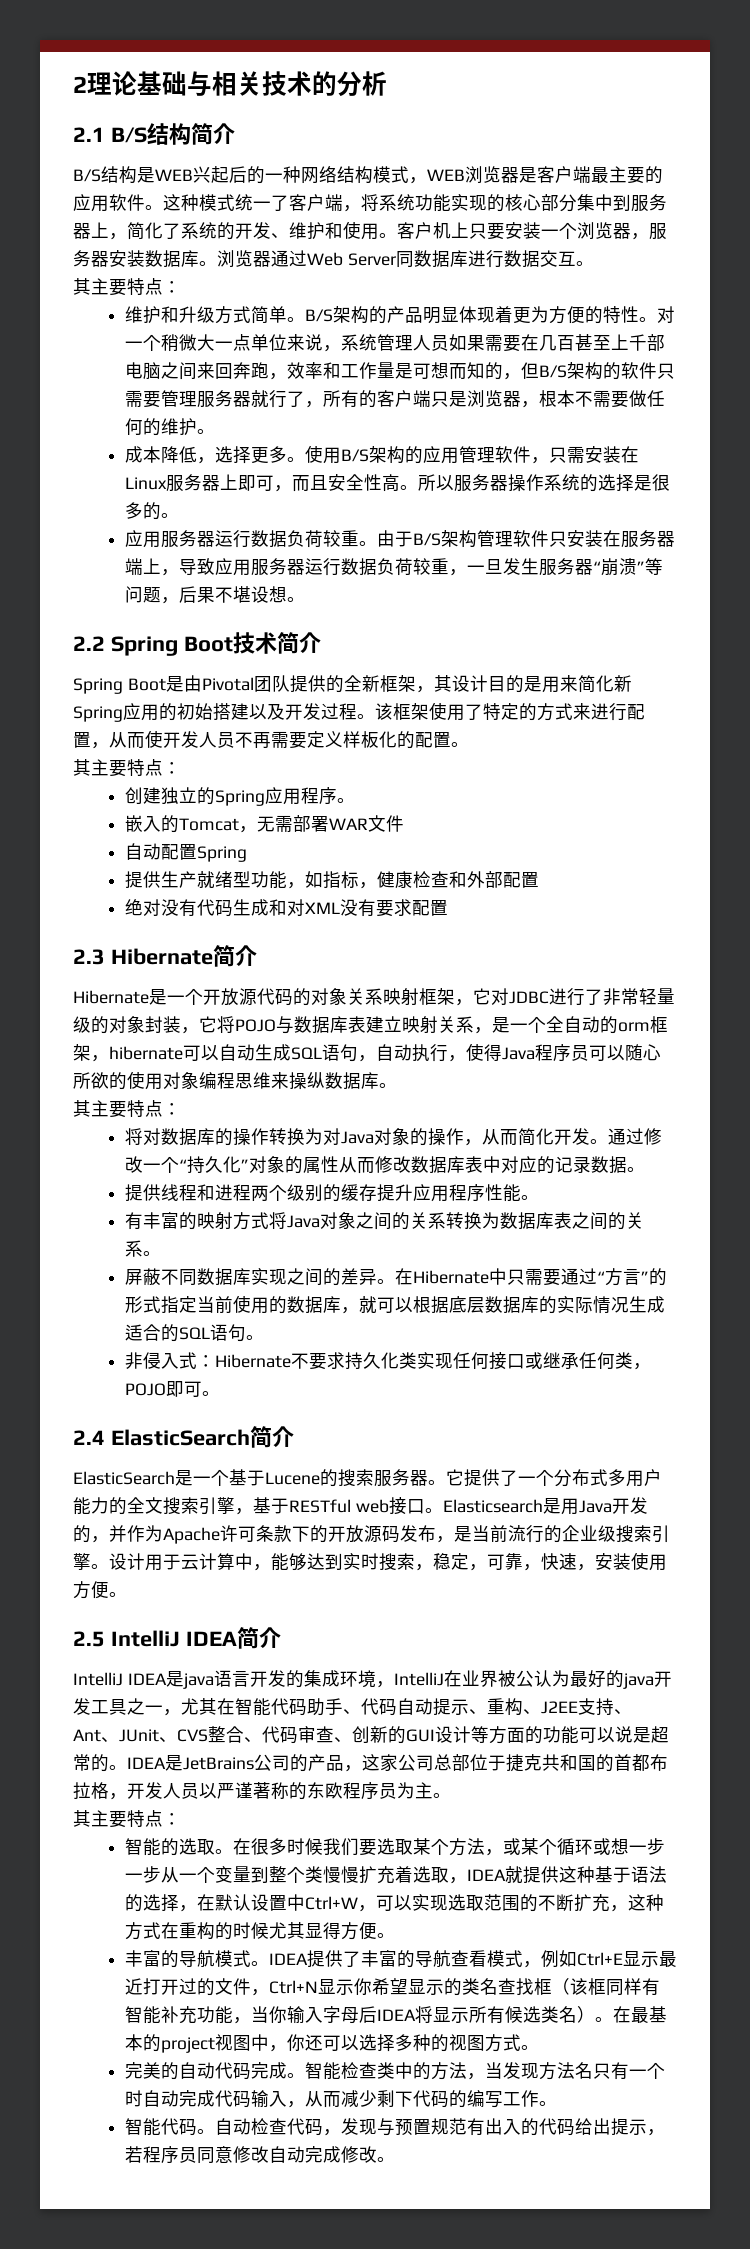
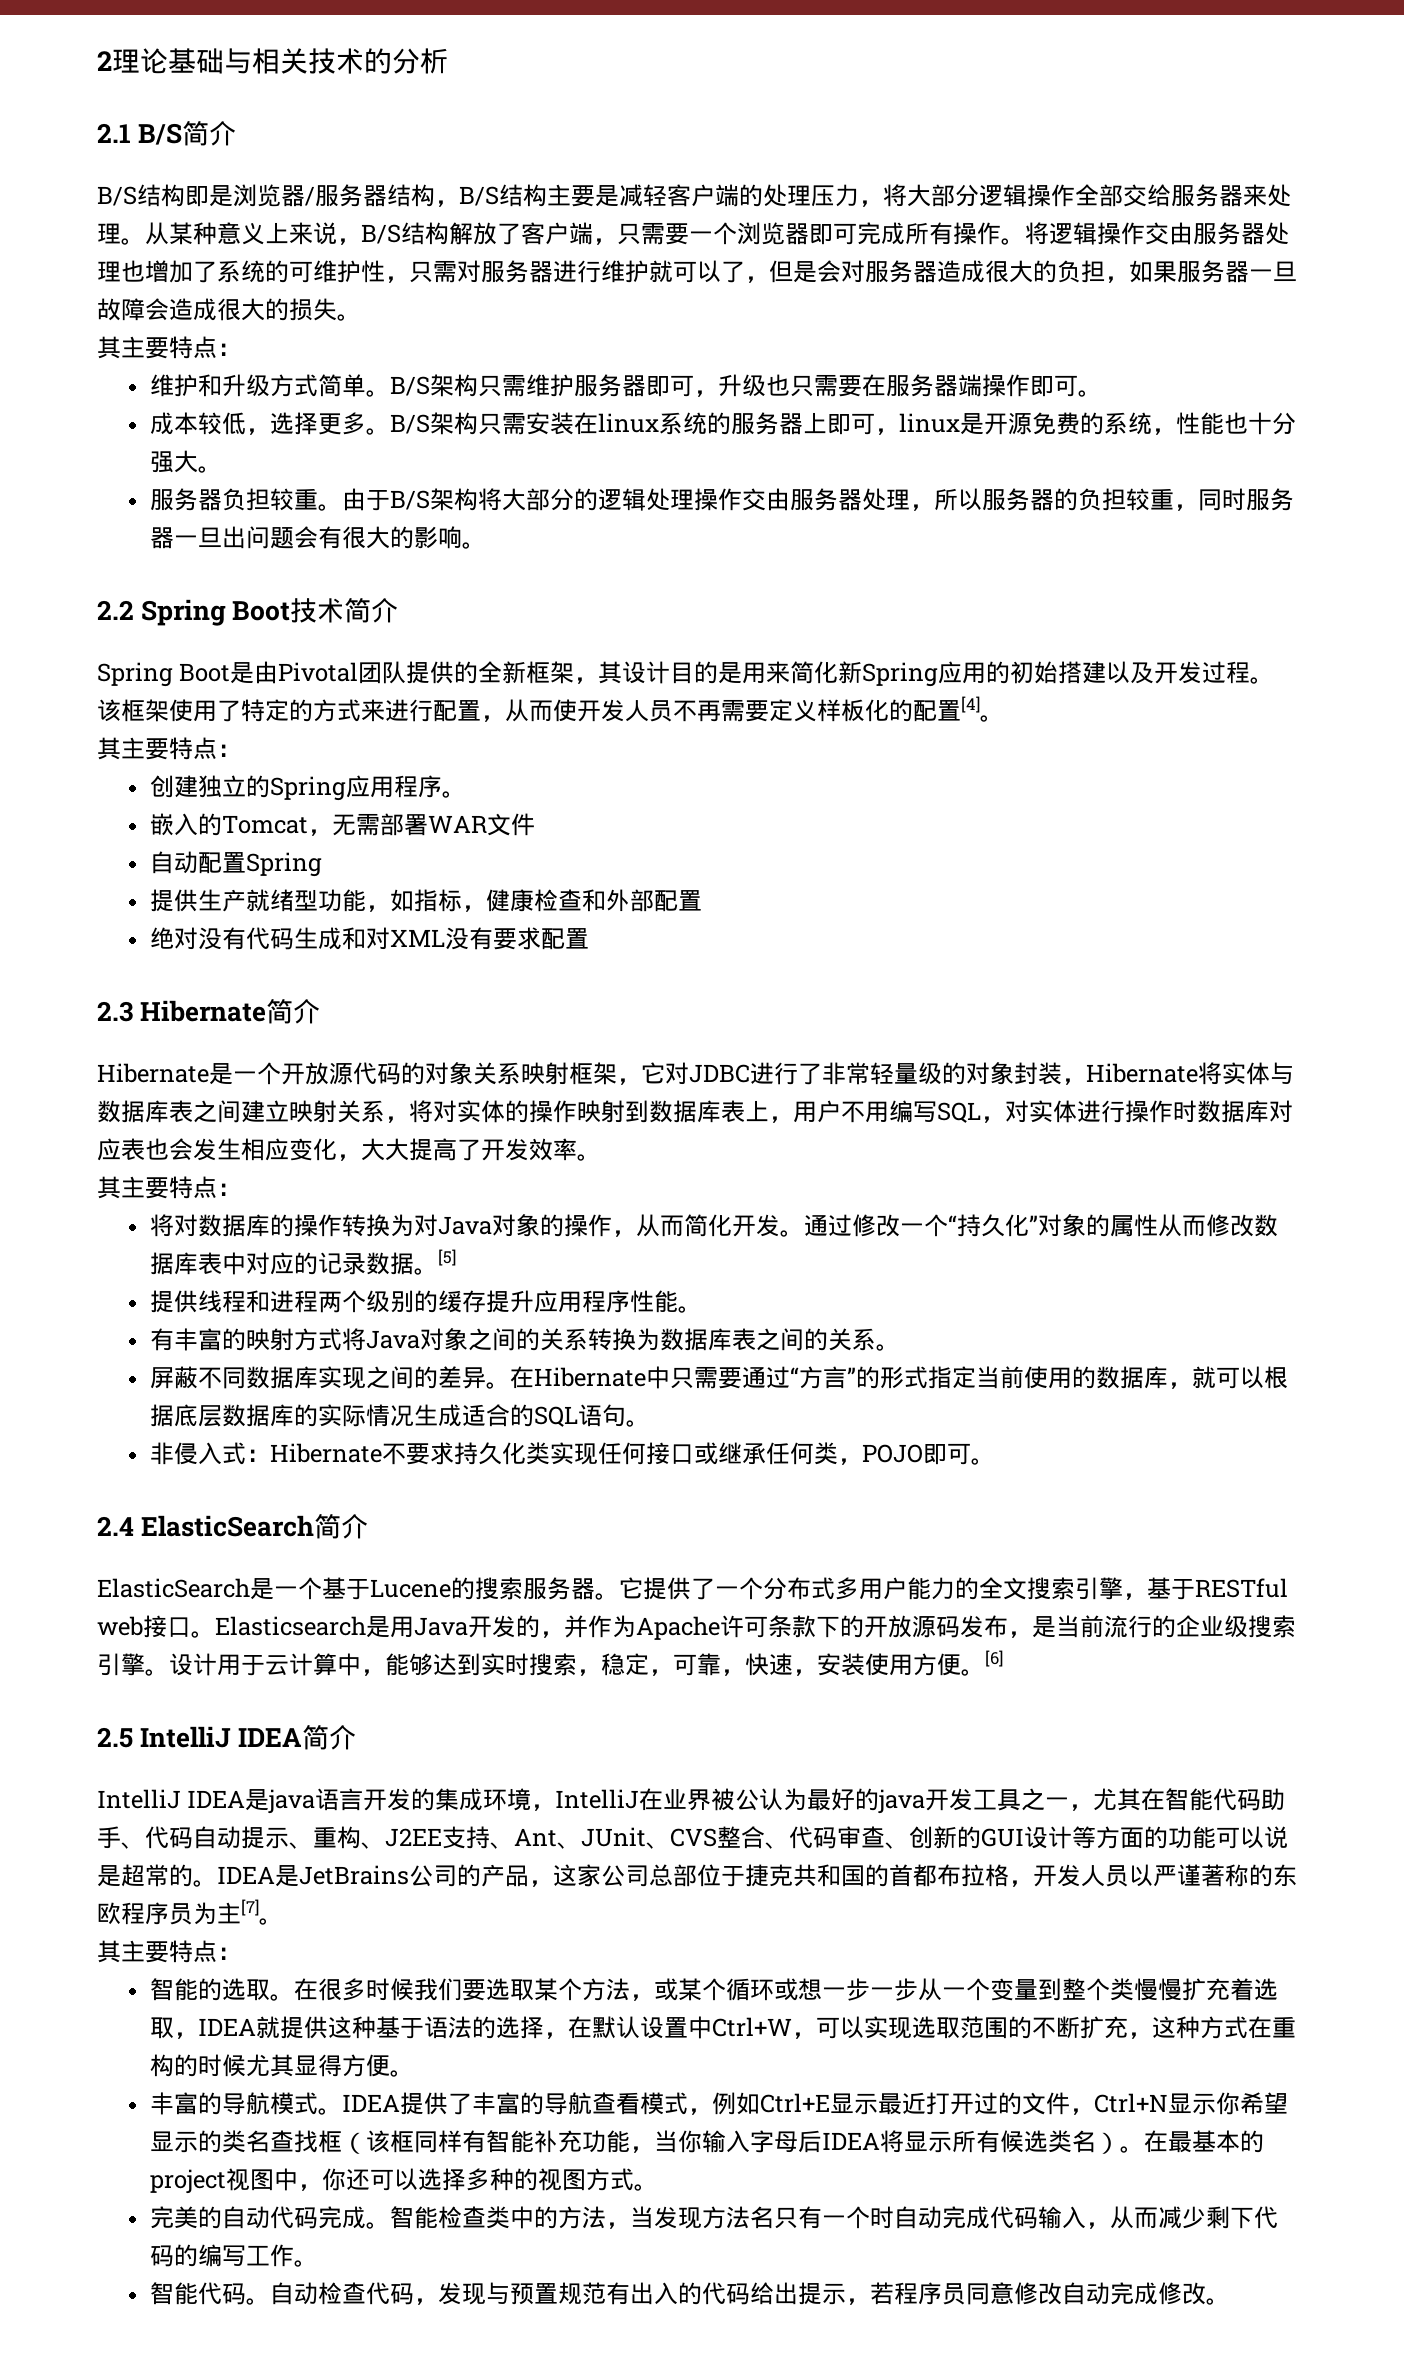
- 2.1 B/S结构简介
+ 2.1 B/S简介
- B/S结构是WEB兴起后的一种网络结构模式，WEB浏览器是客户端最主要的应用软件。这种模式统一了客户端，将系统功能实现的核心部分集中到服务器上，简化了系统的开发、维护和使用。客户机上只要安装一个浏览器，服务器安装数据库。浏览器通过Web Server同数据库进行数据交互。
+ B/S结构即是浏览器/服务器结构，B/S结构主要是减轻客户端的处理压力，将大部分逻辑操作全部交给服务器来处理。从某种意义上来说，B/S结构解放了客户端，只需要一个浏览器即可完成所有操作。将逻辑操作交由服务器处理也增加了系统的可维护性，只需对服务器进行维护就可以了，但是会对服务器造成很大的负担，如果服务器一旦故障会造成很大的损失。
- B/S架构的产品明显体现着更为方便的特性。对一个稍微大一点单位来说，系统管理人员如果需要在几百甚至上千部电脑之间来回奔跑，效率和工作量是可想而知的，但B/S架构的软件只需要管理服务器就行了，所有的客户端只是浏览器，根本不需要做任何的维护。
+ B/S架构只需维护服务器即可，升级也只需要在服务器端操作即可。
- 成本降低，选择更多。
+ 成本较低，选择更多。
- 使用B/S架构的应用管理软件，只需安装在Linux服务器上即可，而且安全性高。所以服务器操作系统的选择是很多的。
- 应用服务器运行数据负荷较重。
+ B/S架构只需安装在linux系统的服务器上即可，linux是开源免费的系统，性能也十分强大。
+ 服务器负担较重。
- 由于B/S架构管理软件只安装在服务器端上，导致应用服务器运行数据负荷较重，一旦发生服务器“崩溃”等问题，后果不堪设想。
+ 由于B/S架构将大部分的逻辑处理操作交由服务器处理，所以服务器的负担较重，同时服务器一旦出问题会有很大的影响。
- 该框架使用了特定的方式来进行配置，从而使开发人员不再需要定义样板化的配置。
+ 该框架使用了特定的方式来进行配置，从而使开发人员不再需要定义样板化的配置[4]。
- Hibernate是一个开放源代码的对象关系映射框架，它对JDBC进行了非常轻量级的对象封装，它将POJO与数据库表建立映射关系，是一个全自动的orm框架，hibernate可以自动生成SQL语句，自动执行，使得Java程序员可以随心所欲的使用对象编程思维来操纵数据库。
+ Hibernate是一个开放源代码的对象关系映射框架，它对JDBC进行了非常轻量级的对象封装，Hibernate将实体与数据库表之间建立映射关系，将对实体的操作映射到数据库表上，用户不用编写SQL，对实体进行操作时数据库对应表也会发生相应变化，大大提高了开发效率。
+ [5]
+ [6]
- IDEA是JetBrains公司的产品，这家公司总部位于捷克共和国的首都布拉格，开发人员以严谨著称的东欧程序员为主。
+ IDEA是JetBrains公司的产品，这家公司总部位于捷克共和国的首都布拉格，开发人员以严谨著称的东欧程序员为主[7]。

